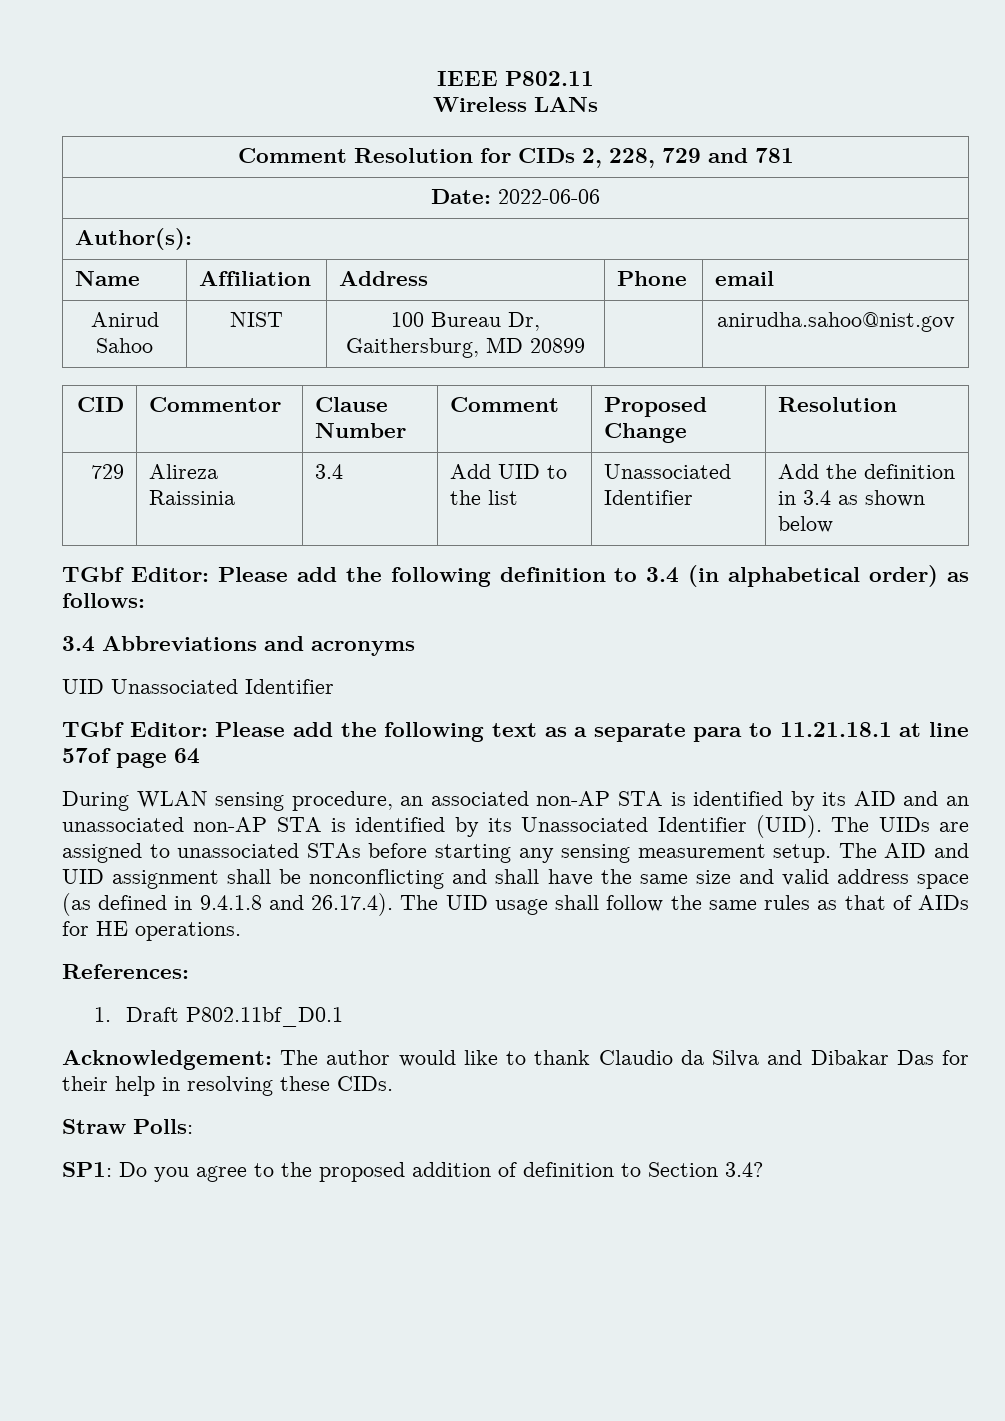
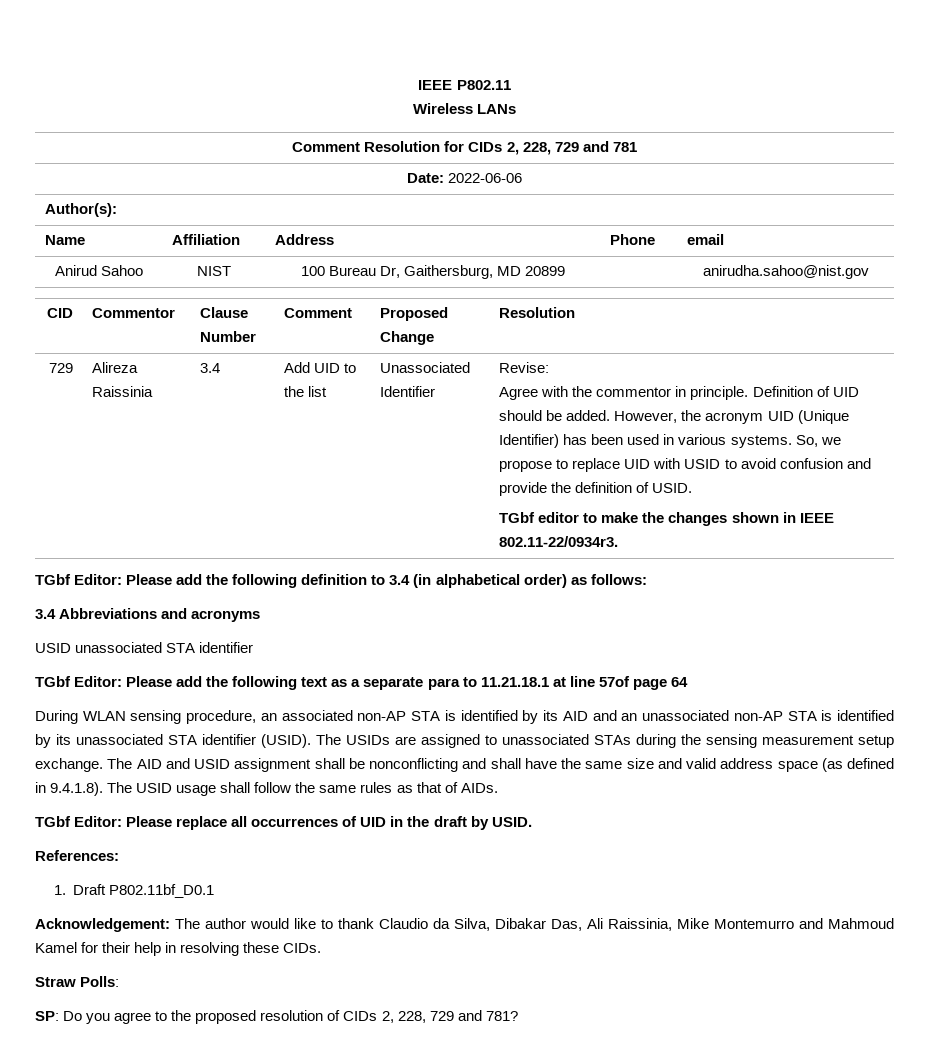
- Add the definition in 3.4 as shown below
+ Revise:
+ Agree with the commentor in principle. Definition of UID should be added. However, the acronym UID (Unique Identifier) has been used in various systems. So, we propose to replace UID with USID to avoid confusion and provide the definition of USID.
+ TGbf editor to make the changes shown in IEEE 802.11-22/0934r3.
- UID Unassociated Identifier
+ USID unassociated STA identifier
- During WLAN sensing procedure, an associated non-AP STA is identified by its AID and an unassociated non-AP STA is identified by its Unassociated Identifier (UID). The UIDs are assigned to unassociated STAs before starting any sensing measurement setup.
+ During WLAN sensing procedure, an associated non-AP STA is identified by its AID and an unassociated non-AP STA is identified by its unassociated STA identifier (USID). The USIDs are assigned to unassociated STAs during the sensing measurement setup exchange.
- The AID and UID assignment shall be nonconflicting and shall have the same size and valid address space (as defined in 9.4.1.8 and 26.17.4). The UID usage shall follow the same rules as that of AIDs for HE operations.
+ The AID and USID assignment shall be nonconflicting and shall have the same size and valid address space (as defined in 9.4.1.8). The USID usage shall follow the same rules as that of AIDs.
+ TGbf Editor: Please replace all occurrences of UID in the draft by USID.
- Acknowledgement: The author would like to thank Claudio da Silva and Dibakar Das for their help in resolving these CIDs.
+ Acknowledgement: The author would like to thank Claudio da Silva, Dibakar Das, Ali Raissinia, Mike Montemurro and Mahmoud Kamel for their help in resolving these CIDs.
- SP1: Do you agree to the proposed addition of definition to Section 3.4?
+ SP: Do you agree to the proposed resolution of CIDs 2, 228, 729 and 781?

